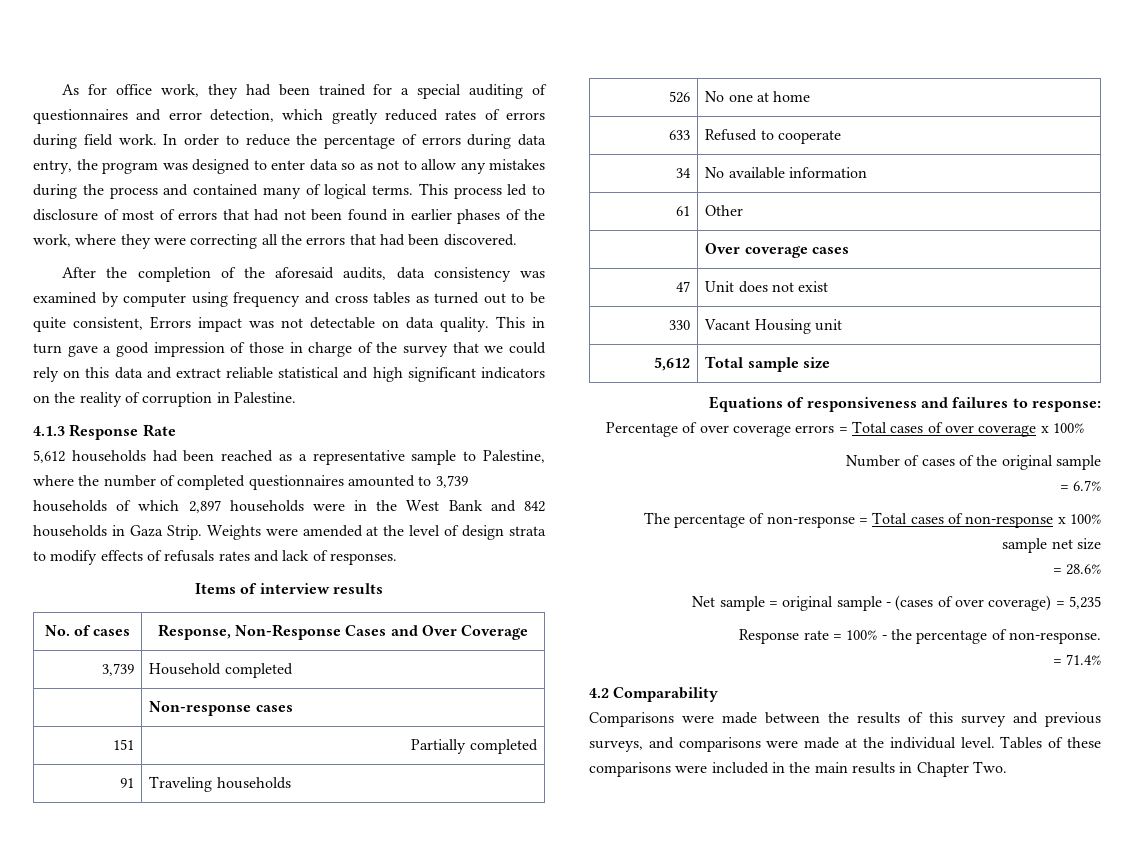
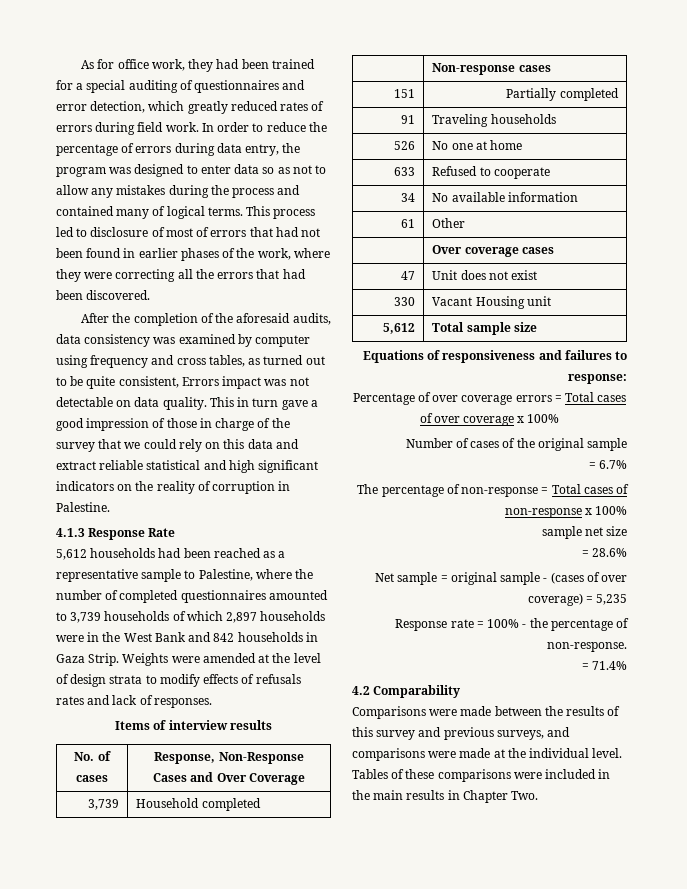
- After the completion of the aforesaid audits, data consistency was examined by computer using frequency and cross tables as turned out to be quite consistent, Errors impact was not detectable on data quality.
+ After the completion of the aforesaid audits, data consistency was examined by computer using frequency and cross tables, as turned out to be quite consistent, Errors impact was not detectable on data quality.

